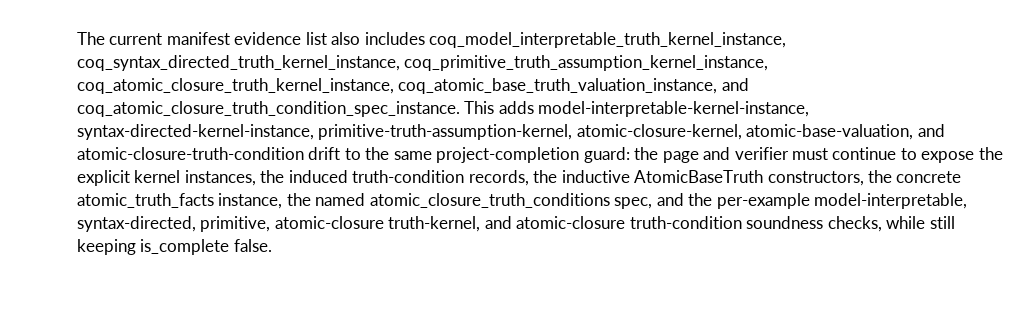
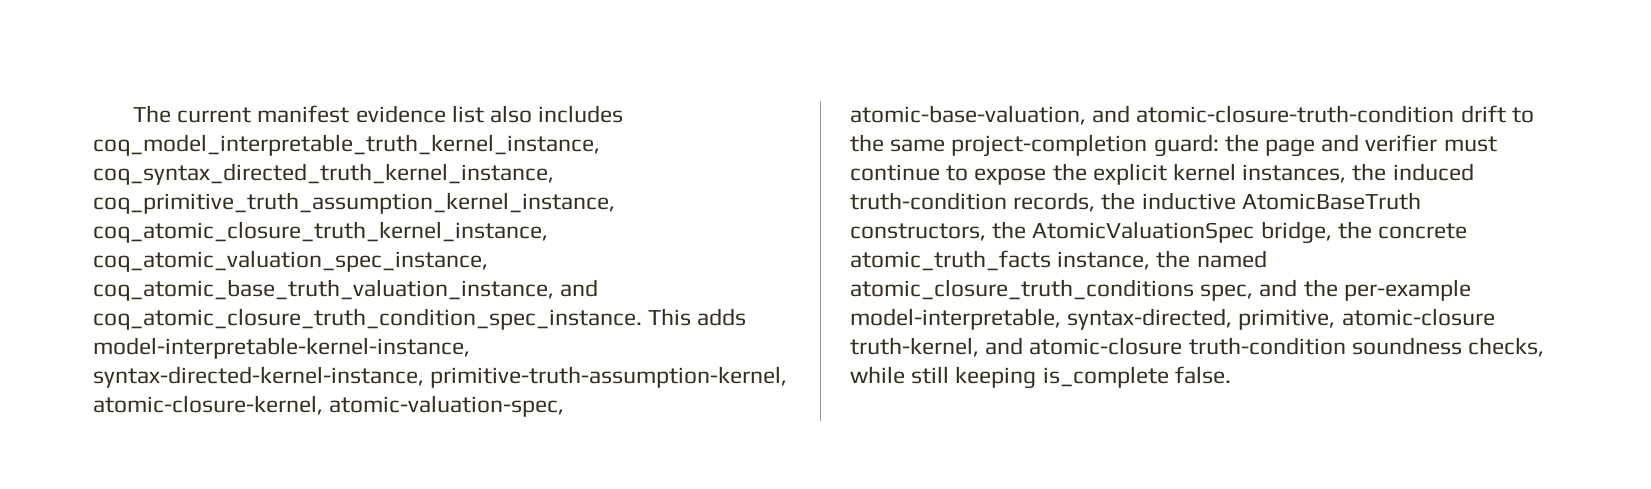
- The current manifest evidence list also includes coq_model_interpretable_truth_kernel_instance, coq_syntax_directed_truth_kernel_instance, coq_primitive_truth_assumption_kernel_instance, coq_atomic_closure_truth_kernel_instance, coq_atomic_base_truth_valuation_instance, and coq_atomic_closure_truth_condition_spec_instance.
+ The current manifest evidence list also includes coq_model_interpretable_truth_kernel_instance, coq_syntax_directed_truth_kernel_instance, coq_primitive_truth_assumption_kernel_instance, coq_atomic_closure_truth_kernel_instance, coq_atomic_valuation_spec_instance, coq_atomic_base_truth_valuation_instance, and coq_atomic_closure_truth_condition_spec_instance.
- This adds model-interpretable-kernel-instance, syntax-directed-kernel-instance, primitive-truth-assumption-kernel, atomic-closure-kernel, atomic-base-valuation, and atomic-closure-truth-condition drift to the same project-completion guard:
+ This adds model-interpretable-kernel-instance, syntax-directed-kernel-instance, primitive-truth-assumption-kernel, atomic-closure-kernel, atomic-valuation-spec, atomic-base-valuation, and atomic-closure-truth-condition drift to the same project-completion guard:
- the page and verifier must continue to expose the explicit kernel instances, the induced truth-condition records, the inductive AtomicBaseTruth constructors, the concrete atomic_truth_facts instance, the named atomic_closure_truth_conditions spec, and the per-example model-interpretable, syntax-directed, primitive, atomic-closure truth-kernel, and atomic-closure truth-condition soundness checks, while still keeping is_complete false.
+ the page and verifier must continue to expose the explicit kernel instances, the induced truth-condition records, the inductive AtomicBaseTruth constructors, the AtomicValuationSpec bridge, the concrete atomic_truth_facts instance, the named atomic_closure_truth_conditions spec, and the per-example model-interpretable, syntax-directed, primitive, atomic-closure truth-kernel, and atomic-closure truth-condition soundness checks, while still keeping is_complete false.

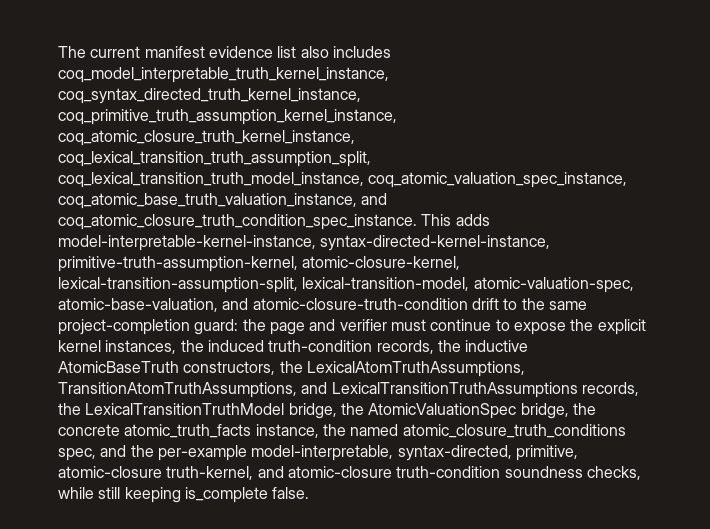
- The current manifest evidence list also includes coq_model_interpretable_truth_kernel_instance, coq_syntax_directed_truth_kernel_instance, coq_primitive_truth_assumption_kernel_instance, coq_atomic_closure_truth_kernel_instance, coq_atomic_valuation_spec_instance, coq_atomic_base_truth_valuation_instance, and coq_atomic_closure_truth_condition_spec_instance.
+ The current manifest evidence list also includes coq_model_interpretable_truth_kernel_instance, coq_syntax_directed_truth_kernel_instance, coq_primitive_truth_assumption_kernel_instance, coq_atomic_closure_truth_kernel_instance, coq_lexical_transition_truth_assumption_split, coq_lexical_transition_truth_model_instance, coq_atomic_valuation_spec_instance, coq_atomic_base_truth_valuation_instance, and coq_atomic_closure_truth_condition_spec_instance.
- This adds model-interpretable-kernel-instance, syntax-directed-kernel-instance, primitive-truth-assumption-kernel, atomic-closure-kernel, atomic-valuation-spec, atomic-base-valuation, and atomic-closure-truth-condition drift to the same project-completion guard:
+ This adds model-interpretable-kernel-instance, syntax-directed-kernel-instance, primitive-truth-assumption-kernel, atomic-closure-kernel, lexical-transition-assumption-split, lexical-transition-model, atomic-valuation-spec, atomic-base-valuation, and atomic-closure-truth-condition drift to the same project-completion guard:
- the page and verifier must continue to expose the explicit kernel instances, the induced truth-condition records, the inductive AtomicBaseTruth constructors, the AtomicValuationSpec bridge, the concrete atomic_truth_facts instance, the named atomic_closure_truth_conditions spec, and the per-example model-interpretable, syntax-directed, primitive, atomic-closure truth-kernel, and atomic-closure truth-condition soundness checks, while still keeping is_complete false.
+ the page and verifier must continue to expose the explicit kernel instances, the induced truth-condition records, the inductive AtomicBaseTruth constructors, the LexicalAtomTruthAssumptions, TransitionAtomTruthAssumptions, and LexicalTransitionTruthAssumptions records, the LexicalTransitionTruthModel bridge, the AtomicValuationSpec bridge, the concrete atomic_truth_facts instance, the named atomic_closure_truth_conditions spec, and the per-example model-interpretable, syntax-directed, primitive, atomic-closure truth-kernel, and atomic-closure truth-condition soundness checks, while still keeping is_complete false.

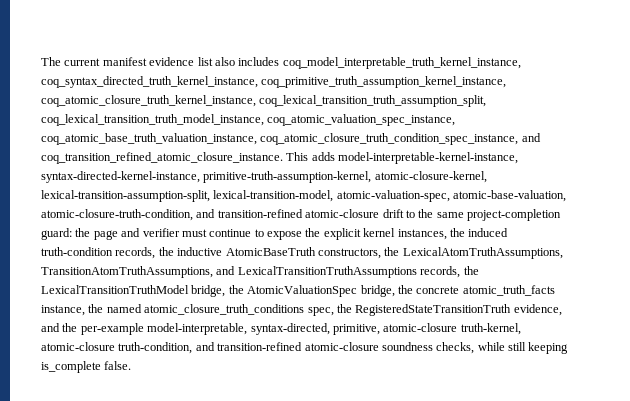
- The current manifest evidence list also includes coq_model_interpretable_truth_kernel_instance, coq_syntax_directed_truth_kernel_instance, coq_primitive_truth_assumption_kernel_instance, coq_atomic_closure_truth_kernel_instance, coq_lexical_transition_truth_assumption_split, coq_lexical_transition_truth_model_instance, coq_atomic_valuation_spec_instance, coq_atomic_base_truth_valuation_instance, and coq_atomic_closure_truth_condition_spec_instance.
+ The current manifest evidence list also includes coq_model_interpretable_truth_kernel_instance, coq_syntax_directed_truth_kernel_instance, coq_primitive_truth_assumption_kernel_instance, coq_atomic_closure_truth_kernel_instance, coq_lexical_transition_truth_assumption_split, coq_lexical_transition_truth_model_instance, coq_atomic_valuation_spec_instance, coq_atomic_base_truth_valuation_instance, coq_atomic_closure_truth_condition_spec_instance, and coq_transition_refined_atomic_closure_instance.
- This adds model-interpretable-kernel-instance, syntax-directed-kernel-instance, primitive-truth-assumption-kernel, atomic-closure-kernel, lexical-transition-assumption-split, lexical-transition-model, atomic-valuation-spec, atomic-base-valuation, and atomic-closure-truth-condition drift to the same project-completion guard:
+ This adds model-interpretable-kernel-instance, syntax-directed-kernel-instance, primitive-truth-assumption-kernel, atomic-closure-kernel, lexical-transition-assumption-split, lexical-transition-model, atomic-valuation-spec, atomic-base-valuation, atomic-closure-truth-condition, and transition-refined atomic-closure drift to the same project-completion guard:
- the page and verifier must continue to expose the explicit kernel instances, the induced truth-condition records, the inductive AtomicBaseTruth constructors, the LexicalAtomTruthAssumptions, TransitionAtomTruthAssumptions, and LexicalTransitionTruthAssumptions records, the LexicalTransitionTruthModel bridge, the AtomicValuationSpec bridge, the concrete atomic_truth_facts instance, the named atomic_closure_truth_conditions spec, and the per-example model-interpretable, syntax-directed, primitive, atomic-closure truth-kernel, and atomic-closure truth-condition soundness checks, while still keeping is_complete false.
+ the page and verifier must continue to expose the explicit kernel instances, the induced truth-condition records, the inductive AtomicBaseTruth constructors, the LexicalAtomTruthAssumptions, TransitionAtomTruthAssumptions, and LexicalTransitionTruthAssumptions records, the LexicalTransitionTruthModel bridge, the AtomicValuationSpec bridge, the concrete atomic_truth_facts instance, the named atomic_closure_truth_conditions spec, the RegisteredStateTransitionTruth evidence, and the per-example model-interpretable, syntax-directed, primitive, atomic-closure truth-kernel, atomic-closure truth-condition, and transition-refined atomic-closure soundness checks, while still keeping is_complete false.

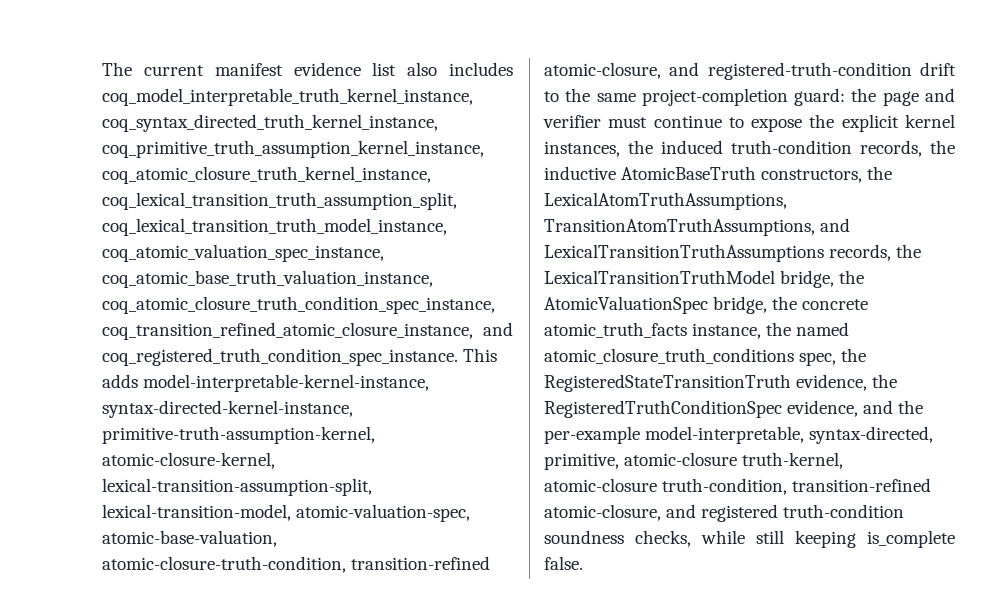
- The current manifest evidence list also includes coq_model_interpretable_truth_kernel_instance, coq_syntax_directed_truth_kernel_instance, coq_primitive_truth_assumption_kernel_instance, coq_atomic_closure_truth_kernel_instance, coq_lexical_transition_truth_assumption_split, coq_lexical_transition_truth_model_instance, coq_atomic_valuation_spec_instance, coq_atomic_base_truth_valuation_instance, coq_atomic_closure_truth_condition_spec_instance, and coq_transition_refined_atomic_closure_instance.
+ The current manifest evidence list also includes coq_model_interpretable_truth_kernel_instance, coq_syntax_directed_truth_kernel_instance, coq_primitive_truth_assumption_kernel_instance, coq_atomic_closure_truth_kernel_instance, coq_lexical_transition_truth_assumption_split, coq_lexical_transition_truth_model_instance, coq_atomic_valuation_spec_instance, coq_atomic_base_truth_valuation_instance, coq_atomic_closure_truth_condition_spec_instance, coq_transition_refined_atomic_closure_instance, and coq_registered_truth_condition_spec_instance.
- This adds model-interpretable-kernel-instance, syntax-directed-kernel-instance, primitive-truth-assumption-kernel, atomic-closure-kernel, lexical-transition-assumption-split, lexical-transition-model, atomic-valuation-spec, atomic-base-valuation, atomic-closure-truth-condition, and transition-refined atomic-closure drift to the same project-completion guard:
+ This adds model-interpretable-kernel-instance, syntax-directed-kernel-instance, primitive-truth-assumption-kernel, atomic-closure-kernel, lexical-transition-assumption-split, lexical-transition-model, atomic-valuation-spec, atomic-base-valuation, atomic-closure-truth-condition, transition-refined atomic-closure, and registered-truth-condition drift to the same project-completion guard:
- the page and verifier must continue to expose the explicit kernel instances, the induced truth-condition records, the inductive AtomicBaseTruth constructors, the LexicalAtomTruthAssumptions, TransitionAtomTruthAssumptions, and LexicalTransitionTruthAssumptions records, the LexicalTransitionTruthModel bridge, the AtomicValuationSpec bridge, the concrete atomic_truth_facts instance, the named atomic_closure_truth_conditions spec, the RegisteredStateTransitionTruth evidence, and the per-example model-interpretable, syntax-directed, primitive, atomic-closure truth-kernel, atomic-closure truth-condition, and transition-refined atomic-closure soundness checks, while still keeping is_complete false.
+ the page and verifier must continue to expose the explicit kernel instances, the induced truth-condition records, the inductive AtomicBaseTruth constructors, the LexicalAtomTruthAssumptions, TransitionAtomTruthAssumptions, and LexicalTransitionTruthAssumptions records, the LexicalTransitionTruthModel bridge, the AtomicValuationSpec bridge, the concrete atomic_truth_facts instance, the named atomic_closure_truth_conditions spec, the RegisteredStateTransitionTruth evidence, the RegisteredTruthConditionSpec evidence, and the per-example model-interpretable, syntax-directed, primitive, atomic-closure truth-kernel, atomic-closure truth-condition, transition-refined atomic-closure, and registered truth-condition soundness checks, while still keeping is_complete false.

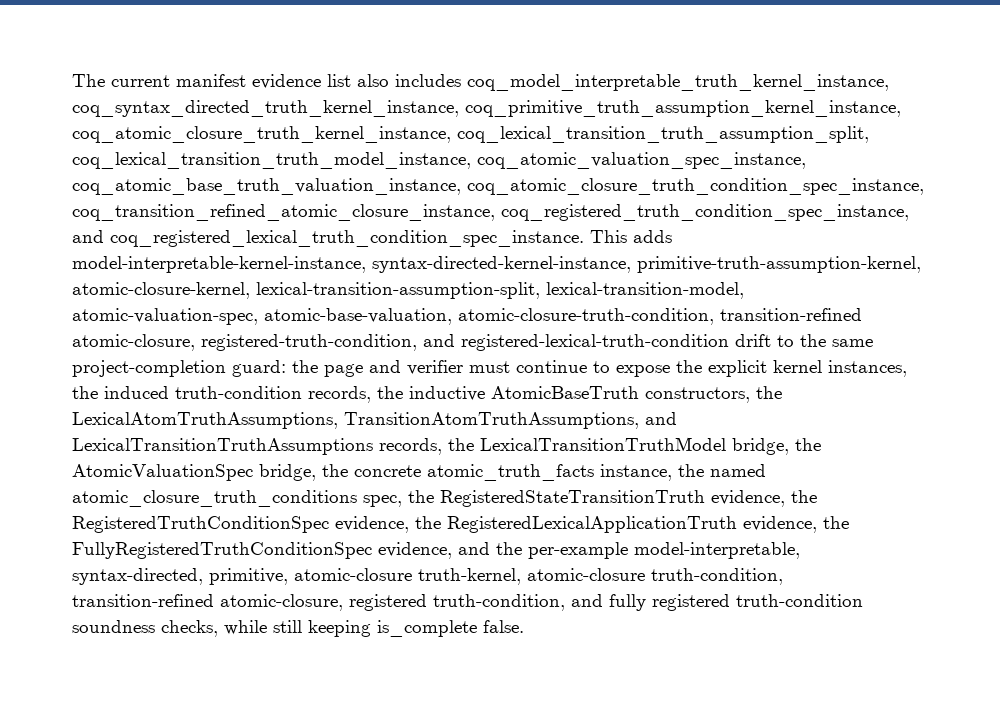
- The current manifest evidence list also includes coq_model_interpretable_truth_kernel_instance, coq_syntax_directed_truth_kernel_instance, coq_primitive_truth_assumption_kernel_instance, coq_atomic_closure_truth_kernel_instance, coq_lexical_transition_truth_assumption_split, coq_lexical_transition_truth_model_instance, coq_atomic_valuation_spec_instance, coq_atomic_base_truth_valuation_instance, coq_atomic_closure_truth_condition_spec_instance, coq_transition_refined_atomic_closure_instance, and coq_registered_truth_condition_spec_instance.
+ The current manifest evidence list also includes coq_model_interpretable_truth_kernel_instance, coq_syntax_directed_truth_kernel_instance, coq_primitive_truth_assumption_kernel_instance, coq_atomic_closure_truth_kernel_instance, coq_lexical_transition_truth_assumption_split, coq_lexical_transition_truth_model_instance, coq_atomic_valuation_spec_instance, coq_atomic_base_truth_valuation_instance, coq_atomic_closure_truth_condition_spec_instance, coq_transition_refined_atomic_closure_instance, coq_registered_truth_condition_spec_instance, and coq_registered_lexical_truth_condition_spec_instance.
- This adds model-interpretable-kernel-instance, syntax-directed-kernel-instance, primitive-truth-assumption-kernel, atomic-closure-kernel, lexical-transition-assumption-split, lexical-transition-model, atomic-valuation-spec, atomic-base-valuation, atomic-closure-truth-condition, transition-refined atomic-closure, and registered-truth-condition drift to the same project-completion guard:
+ This adds model-interpretable-kernel-instance, syntax-directed-kernel-instance, primitive-truth-assumption-kernel, atomic-closure-kernel, lexical-transition-assumption-split, lexical-transition-model, atomic-valuation-spec, atomic-base-valuation, atomic-closure-truth-condition, transition-refined atomic-closure, registered-truth-condition, and registered-lexical-truth-condition drift to the same project-completion guard:
- the page and verifier must continue to expose the explicit kernel instances, the induced truth-condition records, the inductive AtomicBaseTruth constructors, the LexicalAtomTruthAssumptions, TransitionAtomTruthAssumptions, and LexicalTransitionTruthAssumptions records, the LexicalTransitionTruthModel bridge, the AtomicValuationSpec bridge, the concrete atomic_truth_facts instance, the named atomic_closure_truth_conditions spec, the RegisteredStateTransitionTruth evidence, the RegisteredTruthConditionSpec evidence, and the per-example model-interpretable, syntax-directed, primitive, atomic-closure truth-kernel, atomic-closure truth-condition, transition-refined atomic-closure, and registered truth-condition soundness checks, while still keeping is_complete false.
+ the page and verifier must continue to expose the explicit kernel instances, the induced truth-condition records, the inductive AtomicBaseTruth constructors, the LexicalAtomTruthAssumptions, TransitionAtomTruthAssumptions, and LexicalTransitionTruthAssumptions records, the LexicalTransitionTruthModel bridge, the AtomicValuationSpec bridge, the concrete atomic_truth_facts instance, the named atomic_closure_truth_conditions spec, the RegisteredStateTransitionTruth evidence, the RegisteredTruthConditionSpec evidence, the RegisteredLexicalApplicationTruth evidence, the FullyRegisteredTruthConditionSpec evidence, and the per-example model-interpretable, syntax-directed, primitive, atomic-closure truth-kernel, atomic-closure truth-condition, transition-refined atomic-closure, registered truth-condition, and fully registered truth-condition soundness checks, while still keeping is_complete false.

